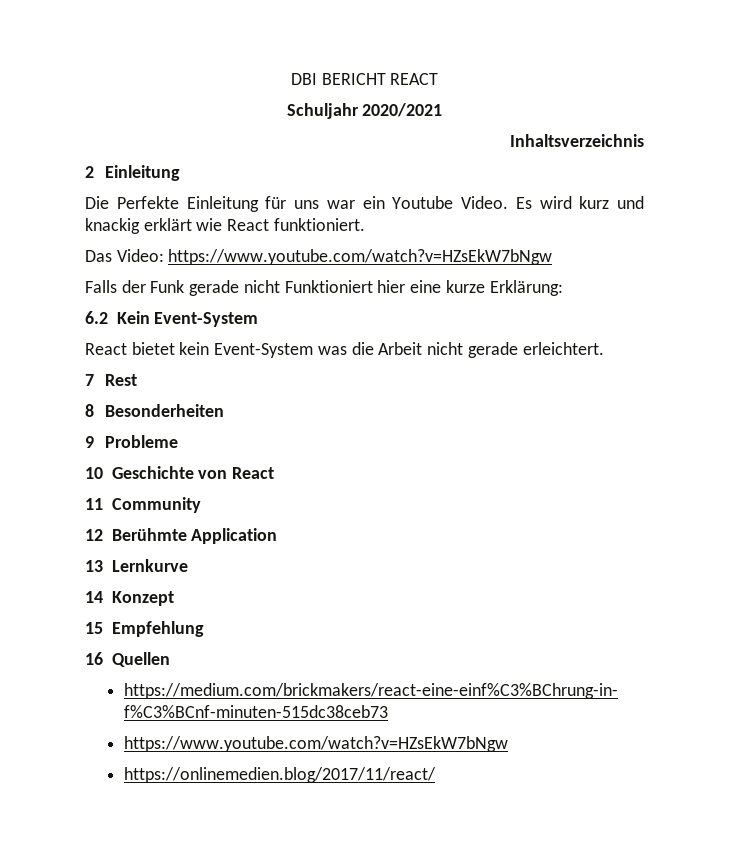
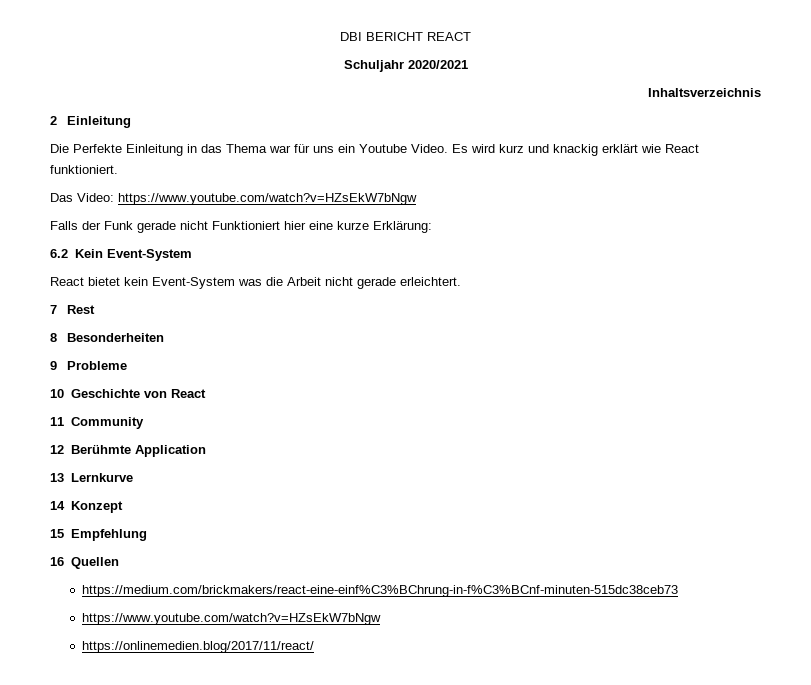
- Die Perfekte Einleitung für uns war ein Youtube Video.
+ Die Perfekte Einleitung in das Thema war für uns ein Youtube Video.

